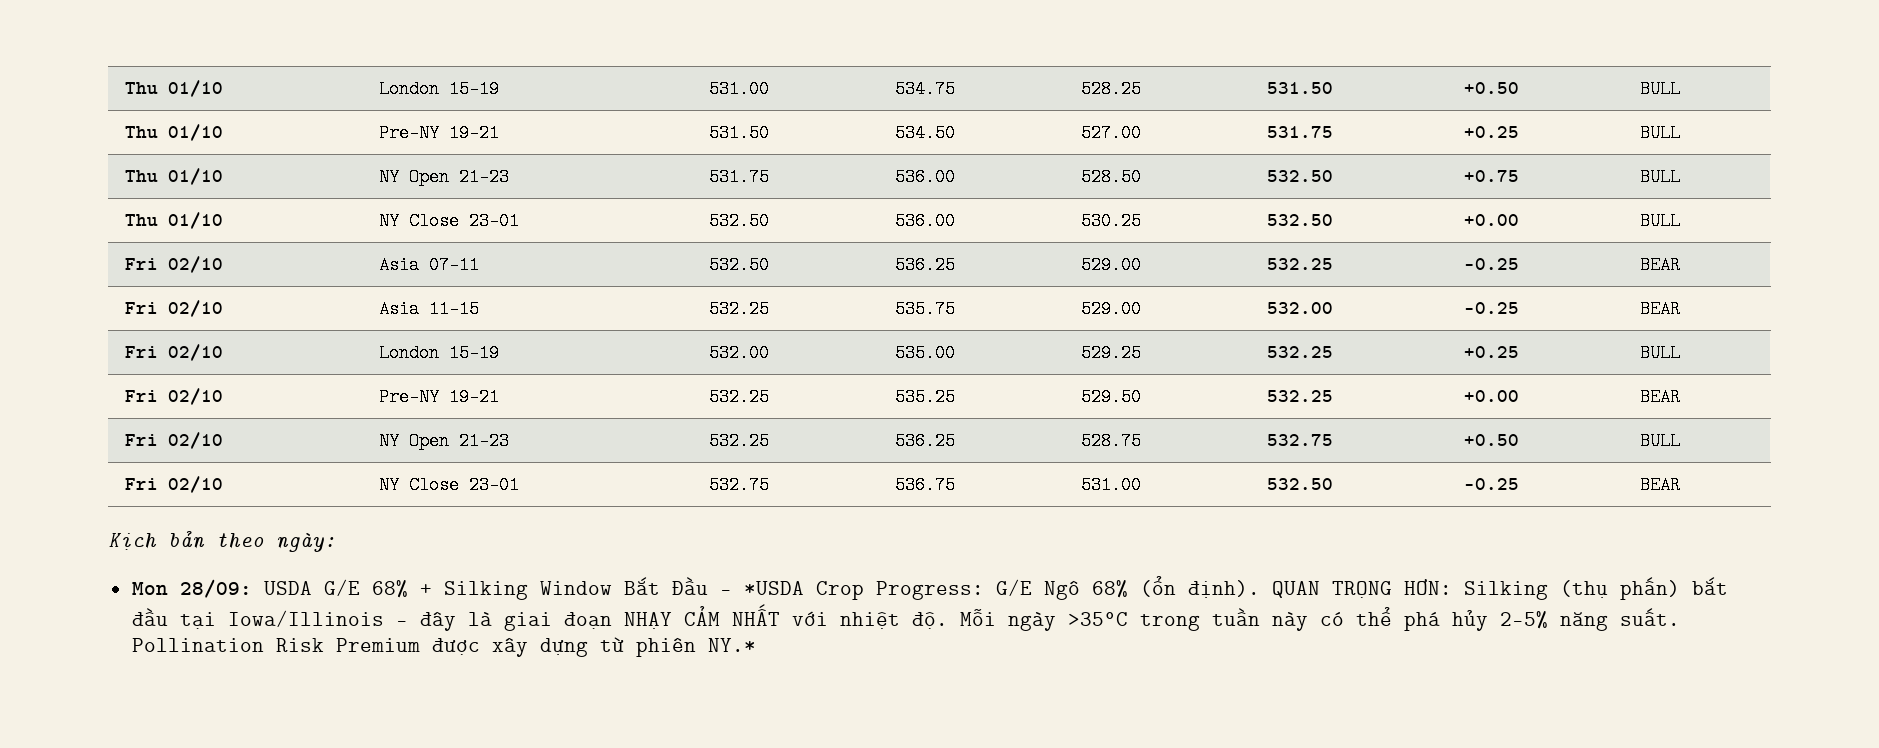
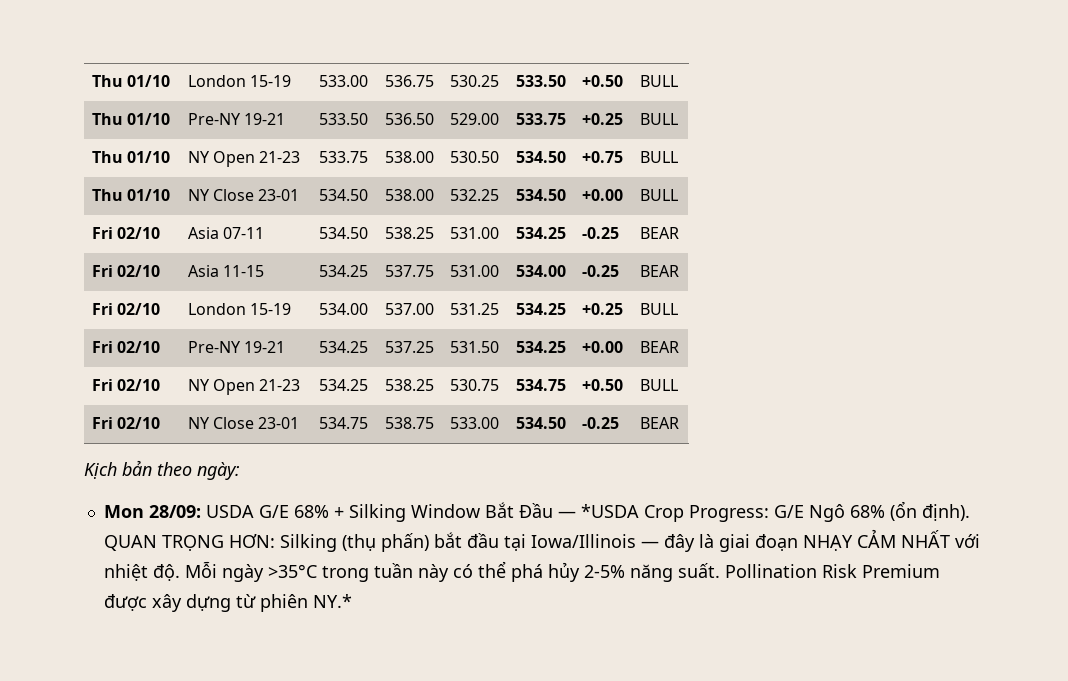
- Thu 01/10 | London 15-19 | 531.00 | 534.75 | 528.25 | 531.50 | +0.50 | BULL
+ Thu 01/10 | London 15-19 | 533.00 | 536.75 | 530.25 | 533.50 | +0.50 | BULL
- Thu 01/10 | Pre-NY 19-21 | 531.50 | 534.50 | 527.00 | 531.75 | +0.25 | BULL
+ Thu 01/10 | Pre-NY 19-21 | 533.50 | 536.50 | 529.00 | 533.75 | +0.25 | BULL
- Thu 01/10 | NY Open 21-23 | 531.75 | 536.00 | 528.50 | 532.50 | +0.75 | BULL
+ Thu 01/10 | NY Open 21-23 | 533.75 | 538.00 | 530.50 | 534.50 | +0.75 | BULL
- Thu 01/10 | NY Close 23-01 | 532.50 | 536.00 | 530.25 | 532.50 | +0.00 | BULL
+ Thu 01/10 | NY Close 23-01 | 534.50 | 538.00 | 532.25 | 534.50 | +0.00 | BULL
- Fri 02/10 | Asia 07-11 | 532.50 | 536.25 | 529.00 | 532.25 | -0.25 | BEAR
+ Fri 02/10 | Asia 07-11 | 534.50 | 538.25 | 531.00 | 534.25 | -0.25 | BEAR
- Fri 02/10 | Asia 11-15 | 532.25 | 535.75 | 529.00 | 532.00 | -0.25 | BEAR
+ Fri 02/10 | Asia 11-15 | 534.25 | 537.75 | 531.00 | 534.00 | -0.25 | BEAR
- Fri 02/10 | London 15-19 | 532.00 | 535.00 | 529.25 | 532.25 | +0.25 | BULL
+ Fri 02/10 | London 15-19 | 534.00 | 537.00 | 531.25 | 534.25 | +0.25 | BULL
- Fri 02/10 | Pre-NY 19-21 | 532.25 | 535.25 | 529.50 | 532.25 | +0.00 | BEAR
+ Fri 02/10 | Pre-NY 19-21 | 534.25 | 537.25 | 531.50 | 534.25 | +0.00 | BEAR
- Fri 02/10 | NY Open 21-23 | 532.25 | 536.25 | 528.75 | 532.75 | +0.50 | BULL
+ Fri 02/10 | NY Open 21-23 | 534.25 | 538.25 | 530.75 | 534.75 | +0.50 | BULL
- Fri 02/10 | NY Close 23-01 | 532.75 | 536.75 | 531.00 | 532.50 | -0.25 | BEAR
+ Fri 02/10 | NY Close 23-01 | 534.75 | 538.75 | 533.00 | 534.50 | -0.25 | BEAR

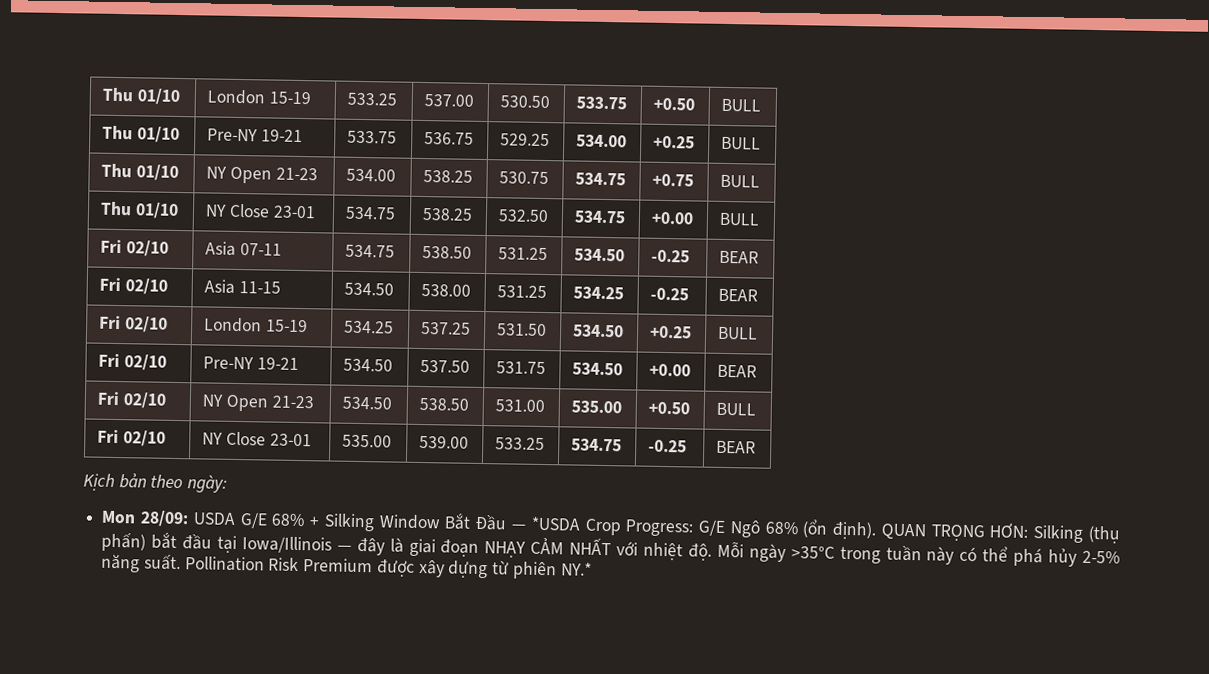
- Thu 01/10 | London 15-19 | 533.00 | 536.75 | 530.25 | 533.50 | +0.50 | BULL
+ Thu 01/10 | London 15-19 | 533.25 | 537.00 | 530.50 | 533.75 | +0.50 | BULL
- Thu 01/10 | Pre-NY 19-21 | 533.50 | 536.50 | 529.00 | 533.75 | +0.25 | BULL
+ Thu 01/10 | Pre-NY 19-21 | 533.75 | 536.75 | 529.25 | 534.00 | +0.25 | BULL
- Thu 01/10 | NY Open 21-23 | 533.75 | 538.00 | 530.50 | 534.50 | +0.75 | BULL
+ Thu 01/10 | NY Open 21-23 | 534.00 | 538.25 | 530.75 | 534.75 | +0.75 | BULL
- Thu 01/10 | NY Close 23-01 | 534.50 | 538.00 | 532.25 | 534.50 | +0.00 | BULL
+ Thu 01/10 | NY Close 23-01 | 534.75 | 538.25 | 532.50 | 534.75 | +0.00 | BULL
- Fri 02/10 | Asia 07-11 | 534.50 | 538.25 | 531.00 | 534.25 | -0.25 | BEAR
+ Fri 02/10 | Asia 07-11 | 534.75 | 538.50 | 531.25 | 534.50 | -0.25 | BEAR
- Fri 02/10 | Asia 11-15 | 534.25 | 537.75 | 531.00 | 534.00 | -0.25 | BEAR
+ Fri 02/10 | Asia 11-15 | 534.50 | 538.00 | 531.25 | 534.25 | -0.25 | BEAR
- Fri 02/10 | London 15-19 | 534.00 | 537.00 | 531.25 | 534.25 | +0.25 | BULL
+ Fri 02/10 | London 15-19 | 534.25 | 537.25 | 531.50 | 534.50 | +0.25 | BULL
- Fri 02/10 | Pre-NY 19-21 | 534.25 | 537.25 | 531.50 | 534.25 | +0.00 | BEAR
+ Fri 02/10 | Pre-NY 19-21 | 534.50 | 537.50 | 531.75 | 534.50 | +0.00 | BEAR
- Fri 02/10 | NY Open 21-23 | 534.25 | 538.25 | 530.75 | 534.75 | +0.50 | BULL
+ Fri 02/10 | NY Open 21-23 | 534.50 | 538.50 | 531.00 | 535.00 | +0.50 | BULL
- Fri 02/10 | NY Close 23-01 | 534.75 | 538.75 | 533.00 | 534.50 | -0.25 | BEAR
+ Fri 02/10 | NY Close 23-01 | 535.00 | 539.00 | 533.25 | 534.75 | -0.25 | BEAR

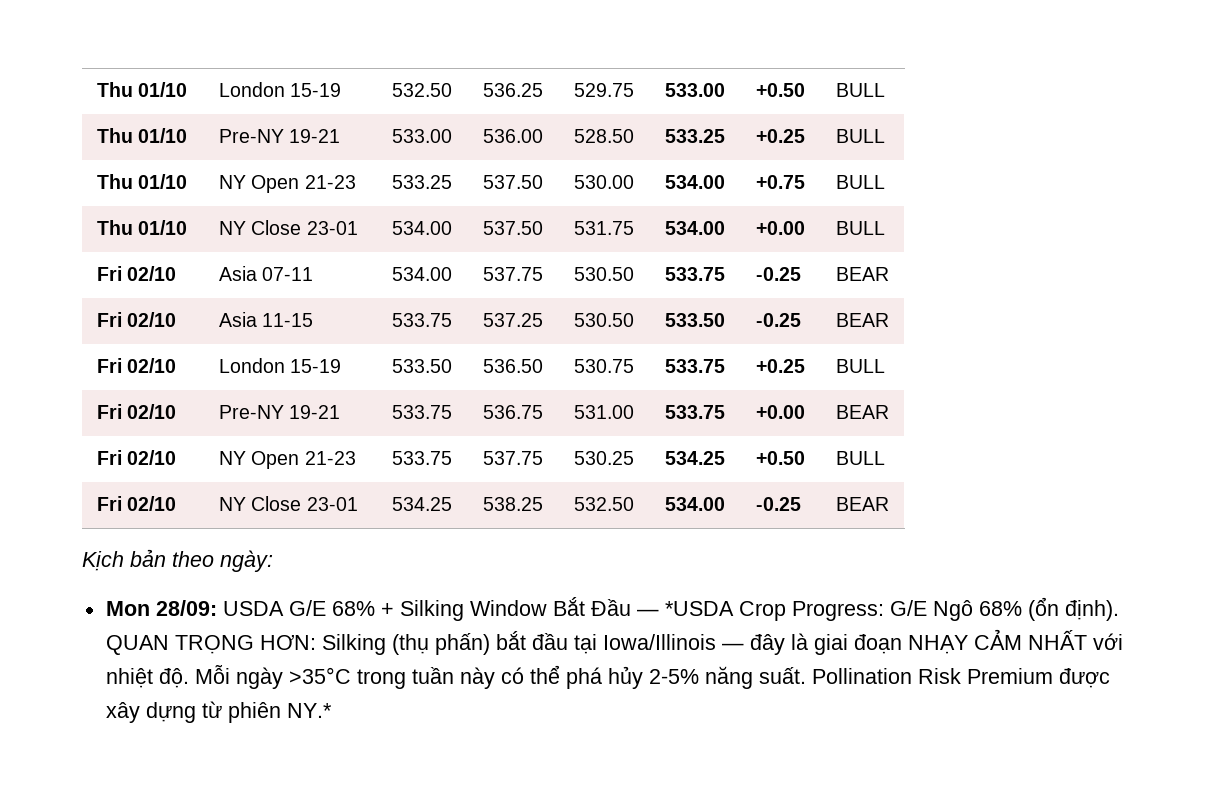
- Thu 01/10 | London 15-19 | 533.25 | 537.00 | 530.50 | 533.75 | +0.50 | BULL
+ Thu 01/10 | London 15-19 | 532.50 | 536.25 | 529.75 | 533.00 | +0.50 | BULL
- Thu 01/10 | Pre-NY 19-21 | 533.75 | 536.75 | 529.25 | 534.00 | +0.25 | BULL
+ Thu 01/10 | Pre-NY 19-21 | 533.00 | 536.00 | 528.50 | 533.25 | +0.25 | BULL
- Thu 01/10 | NY Open 21-23 | 534.00 | 538.25 | 530.75 | 534.75 | +0.75 | BULL
+ Thu 01/10 | NY Open 21-23 | 533.25 | 537.50 | 530.00 | 534.00 | +0.75 | BULL
- Thu 01/10 | NY Close 23-01 | 534.75 | 538.25 | 532.50 | 534.75 | +0.00 | BULL
+ Thu 01/10 | NY Close 23-01 | 534.00 | 537.50 | 531.75 | 534.00 | +0.00 | BULL
- Fri 02/10 | Asia 07-11 | 534.75 | 538.50 | 531.25 | 534.50 | -0.25 | BEAR
+ Fri 02/10 | Asia 07-11 | 534.00 | 537.75 | 530.50 | 533.75 | -0.25 | BEAR
- Fri 02/10 | Asia 11-15 | 534.50 | 538.00 | 531.25 | 534.25 | -0.25 | BEAR
+ Fri 02/10 | Asia 11-15 | 533.75 | 537.25 | 530.50 | 533.50 | -0.25 | BEAR
- Fri 02/10 | London 15-19 | 534.25 | 537.25 | 531.50 | 534.50 | +0.25 | BULL
+ Fri 02/10 | London 15-19 | 533.50 | 536.50 | 530.75 | 533.75 | +0.25 | BULL
- Fri 02/10 | Pre-NY 19-21 | 534.50 | 537.50 | 531.75 | 534.50 | +0.00 | BEAR
+ Fri 02/10 | Pre-NY 19-21 | 533.75 | 536.75 | 531.00 | 533.75 | +0.00 | BEAR
- Fri 02/10 | NY Open 21-23 | 534.50 | 538.50 | 531.00 | 535.00 | +0.50 | BULL
+ Fri 02/10 | NY Open 21-23 | 533.75 | 537.75 | 530.25 | 534.25 | +0.50 | BULL
- Fri 02/10 | NY Close 23-01 | 535.00 | 539.00 | 533.25 | 534.75 | -0.25 | BEAR
+ Fri 02/10 | NY Close 23-01 | 534.25 | 538.25 | 532.50 | 534.00 | -0.25 | BEAR

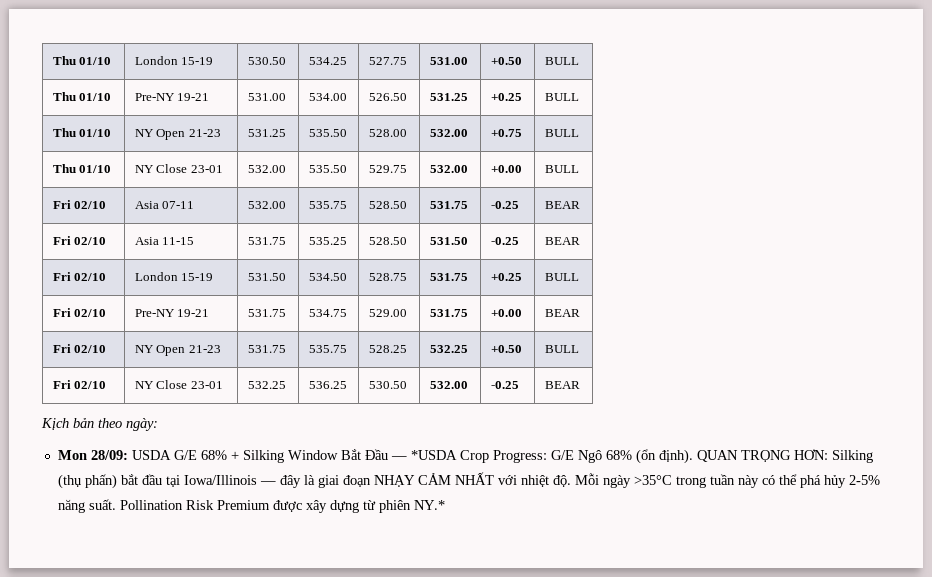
- Thu 01/10 | London 15-19 | 532.50 | 536.25 | 529.75 | 533.00 | +0.50 | BULL
+ Thu 01/10 | London 15-19 | 530.50 | 534.25 | 527.75 | 531.00 | +0.50 | BULL
- Thu 01/10 | Pre-NY 19-21 | 533.00 | 536.00 | 528.50 | 533.25 | +0.25 | BULL
+ Thu 01/10 | Pre-NY 19-21 | 531.00 | 534.00 | 526.50 | 531.25 | +0.25 | BULL
- Thu 01/10 | NY Open 21-23 | 533.25 | 537.50 | 530.00 | 534.00 | +0.75 | BULL
+ Thu 01/10 | NY Open 21-23 | 531.25 | 535.50 | 528.00 | 532.00 | +0.75 | BULL
- Thu 01/10 | NY Close 23-01 | 534.00 | 537.50 | 531.75 | 534.00 | +0.00 | BULL
+ Thu 01/10 | NY Close 23-01 | 532.00 | 535.50 | 529.75 | 532.00 | +0.00 | BULL
- Fri 02/10 | Asia 07-11 | 534.00 | 537.75 | 530.50 | 533.75 | -0.25 | BEAR
+ Fri 02/10 | Asia 07-11 | 532.00 | 535.75 | 528.50 | 531.75 | -0.25 | BEAR
- Fri 02/10 | Asia 11-15 | 533.75 | 537.25 | 530.50 | 533.50 | -0.25 | BEAR
+ Fri 02/10 | Asia 11-15 | 531.75 | 535.25 | 528.50 | 531.50 | -0.25 | BEAR
- Fri 02/10 | London 15-19 | 533.50 | 536.50 | 530.75 | 533.75 | +0.25 | BULL
+ Fri 02/10 | London 15-19 | 531.50 | 534.50 | 528.75 | 531.75 | +0.25 | BULL
- Fri 02/10 | Pre-NY 19-21 | 533.75 | 536.75 | 531.00 | 533.75 | +0.00 | BEAR
+ Fri 02/10 | Pre-NY 19-21 | 531.75 | 534.75 | 529.00 | 531.75 | +0.00 | BEAR
- Fri 02/10 | NY Open 21-23 | 533.75 | 537.75 | 530.25 | 534.25 | +0.50 | BULL
+ Fri 02/10 | NY Open 21-23 | 531.75 | 535.75 | 528.25 | 532.25 | +0.50 | BULL
- Fri 02/10 | NY Close 23-01 | 534.25 | 538.25 | 532.50 | 534.00 | -0.25 | BEAR
+ Fri 02/10 | NY Close 23-01 | 532.25 | 536.25 | 530.50 | 532.00 | -0.25 | BEAR

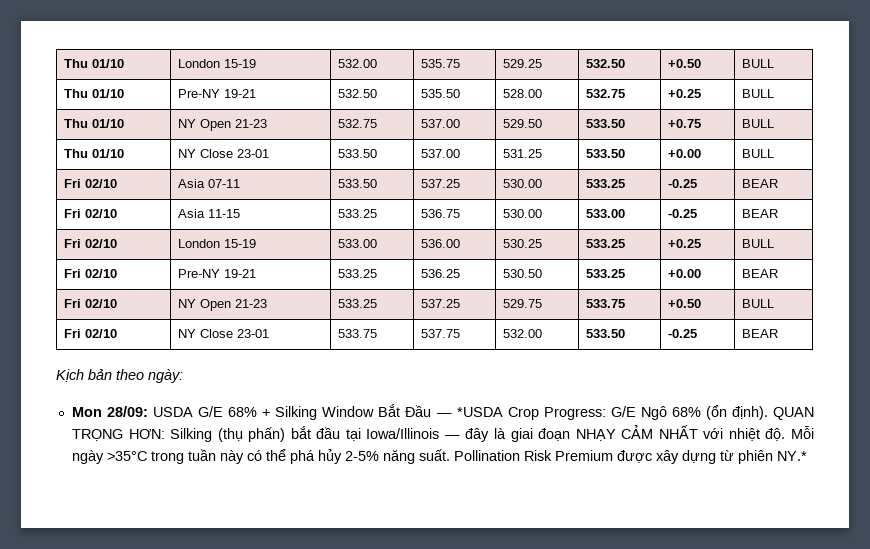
- Thu 01/10 | London 15-19 | 530.50 | 534.25 | 527.75 | 531.00 | +0.50 | BULL
+ Thu 01/10 | London 15-19 | 532.00 | 535.75 | 529.25 | 532.50 | +0.50 | BULL
- Thu 01/10 | Pre-NY 19-21 | 531.00 | 534.00 | 526.50 | 531.25 | +0.25 | BULL
+ Thu 01/10 | Pre-NY 19-21 | 532.50 | 535.50 | 528.00 | 532.75 | +0.25 | BULL
- Thu 01/10 | NY Open 21-23 | 531.25 | 535.50 | 528.00 | 532.00 | +0.75 | BULL
+ Thu 01/10 | NY Open 21-23 | 532.75 | 537.00 | 529.50 | 533.50 | +0.75 | BULL
- Thu 01/10 | NY Close 23-01 | 532.00 | 535.50 | 529.75 | 532.00 | +0.00 | BULL
+ Thu 01/10 | NY Close 23-01 | 533.50 | 537.00 | 531.25 | 533.50 | +0.00 | BULL
- Fri 02/10 | Asia 07-11 | 532.00 | 535.75 | 528.50 | 531.75 | -0.25 | BEAR
+ Fri 02/10 | Asia 07-11 | 533.50 | 537.25 | 530.00 | 533.25 | -0.25 | BEAR
- Fri 02/10 | Asia 11-15 | 531.75 | 535.25 | 528.50 | 531.50 | -0.25 | BEAR
+ Fri 02/10 | Asia 11-15 | 533.25 | 536.75 | 530.00 | 533.00 | -0.25 | BEAR
- Fri 02/10 | London 15-19 | 531.50 | 534.50 | 528.75 | 531.75 | +0.25 | BULL
+ Fri 02/10 | London 15-19 | 533.00 | 536.00 | 530.25 | 533.25 | +0.25 | BULL
- Fri 02/10 | Pre-NY 19-21 | 531.75 | 534.75 | 529.00 | 531.75 | +0.00 | BEAR
+ Fri 02/10 | Pre-NY 19-21 | 533.25 | 536.25 | 530.50 | 533.25 | +0.00 | BEAR
- Fri 02/10 | NY Open 21-23 | 531.75 | 535.75 | 528.25 | 532.25 | +0.50 | BULL
+ Fri 02/10 | NY Open 21-23 | 533.25 | 537.25 | 529.75 | 533.75 | +0.50 | BULL
- Fri 02/10 | NY Close 23-01 | 532.25 | 536.25 | 530.50 | 532.00 | -0.25 | BEAR
+ Fri 02/10 | NY Close 23-01 | 533.75 | 537.75 | 532.00 | 533.50 | -0.25 | BEAR

